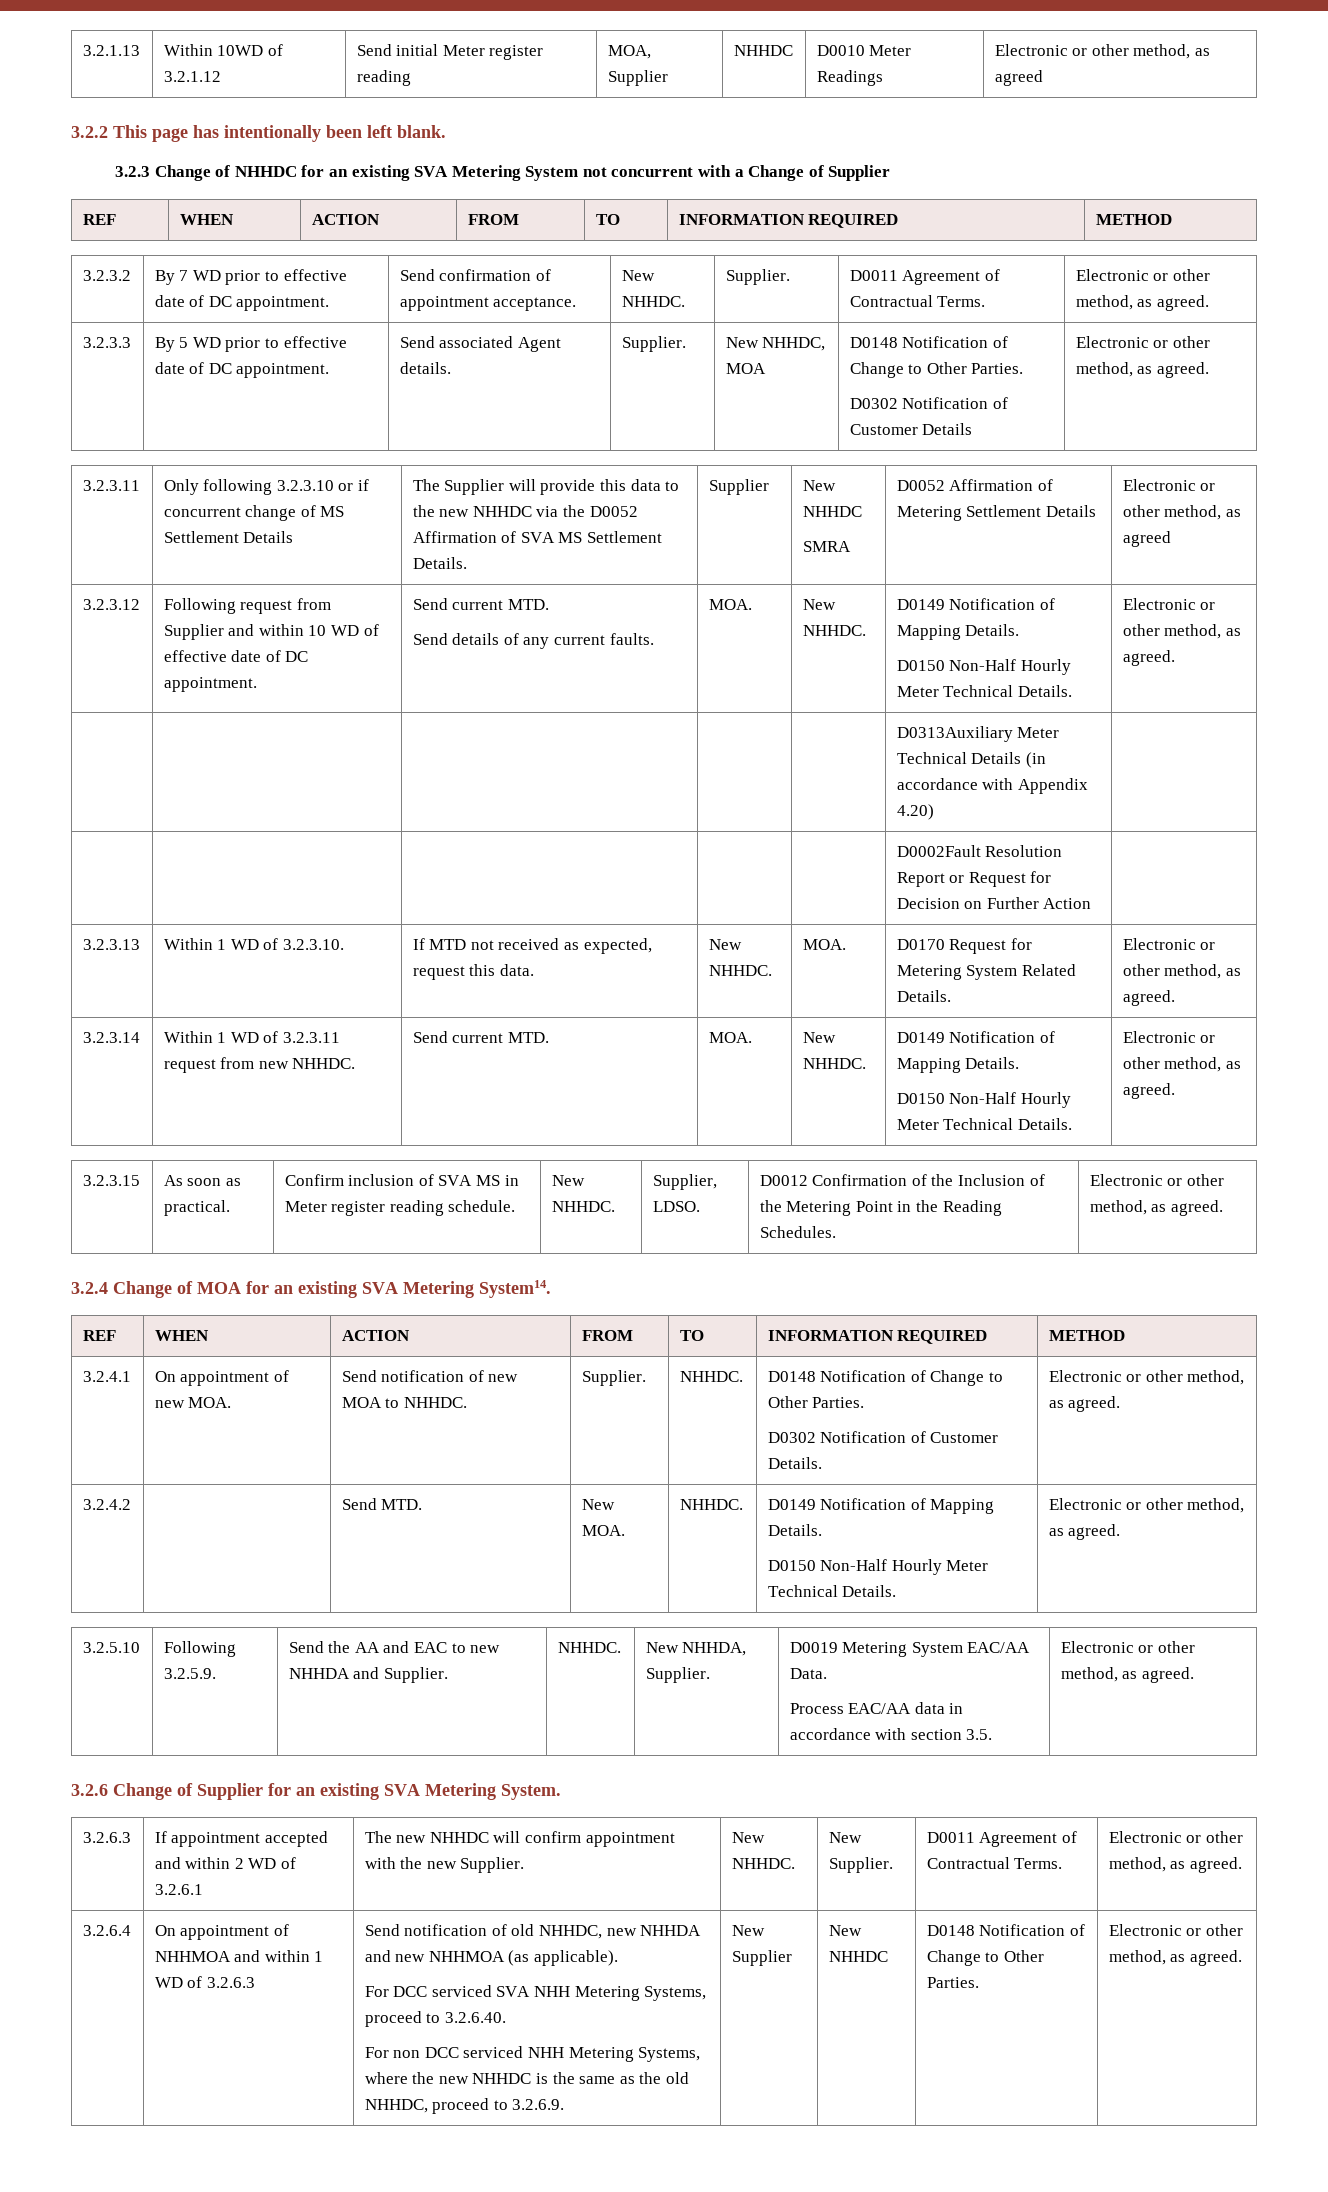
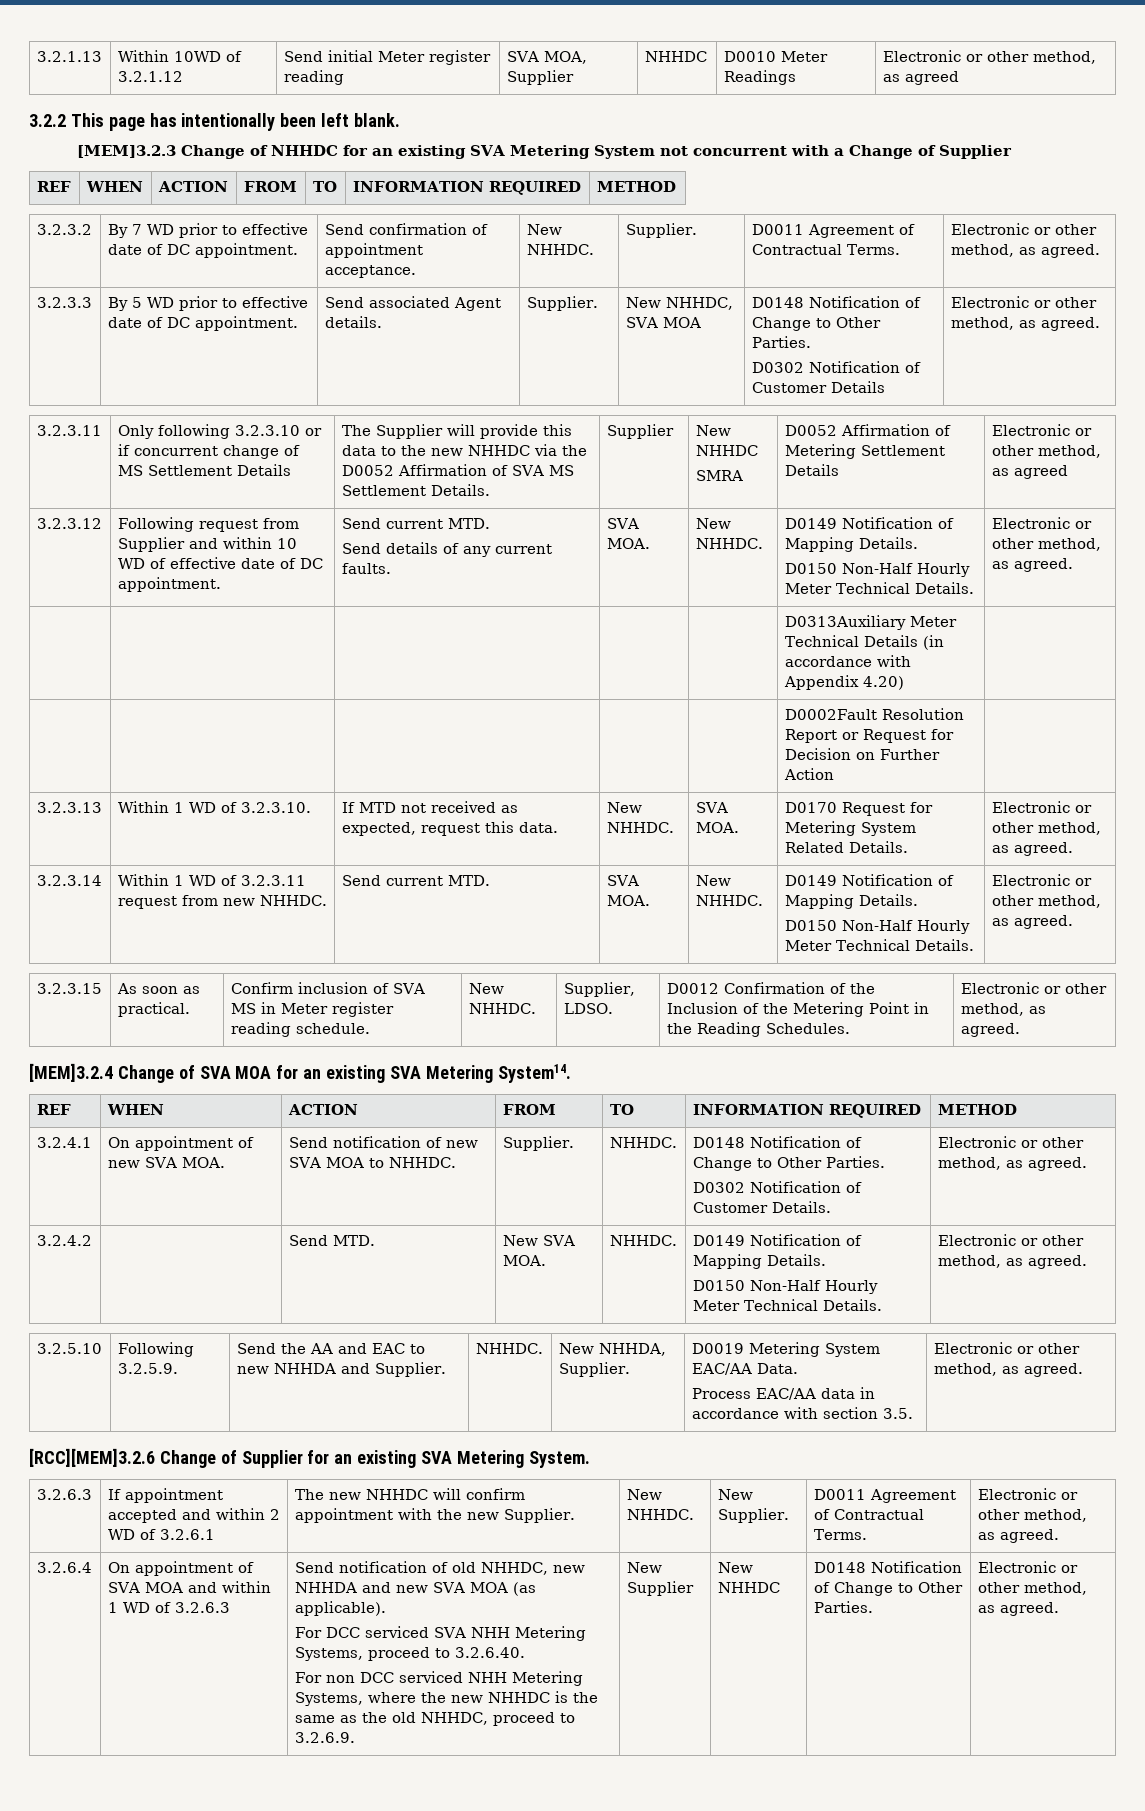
- 3.2.1.13 | Within 10WD of 3.2.1.12 | Send initial Meter register reading | MOA, Supplier | NHHDC | D0010 Meter Readings | Electronic or other method, as agreed
+ 3.2.1.13 | Within 10WD of 3.2.1.12 | Send initial Meter register reading | SVA MOA, Supplier | NHHDC | D0010 Meter Readings | Electronic or other method, as agreed
- 3.2.3 Change of NHHDC for an existing SVA Metering System not concurrent with a Change of Supplier
+ [MEM]3.2.3 Change of NHHDC for an existing SVA Metering System not concurrent with a Change of Supplier
- 3.2.3.3 | By 5 WD prior to effective date of DC appointment. | Send associated Agent details. | Supplier. | New NHHDC, MOA | D0148 Notification of Change to Other Parties.
+ 3.2.3.3 | By 5 WD prior to effective date of DC appointment. | Send associated Agent details. | Supplier. | New NHHDC, SVA MOA | D0148 Notification of Change to Other Parties.
- Send details of any current faults. | MOA.
+ Send details of any current faults. | SVA MOA.
- 3.2.3.13 | Within 1 WD of 3.2.3.10. | If MTD not received as expected, request this data. | New NHHDC. | MOA. | D0170 Request for Metering System Related Details. | Electronic or other method, as agreed.
+ 3.2.3.13 | Within 1 WD of 3.2.3.10. | If MTD not received as expected, request this data. | New NHHDC. | SVA MOA. | D0170 Request for Metering System Related Details. | Electronic or other method, as agreed.
- 3.2.3.14 | Within 1 WD of 3.2.3.11 request from new NHHDC. | Send current MTD. | MOA. | New NHHDC. | D0149 Notification of Mapping Details.
+ 3.2.3.14 | Within 1 WD of 3.2.3.11 request from new NHHDC. | Send current MTD. | SVA MOA. | New NHHDC. | D0149 Notification of Mapping Details.
- 3.2.4 Change of MOA for an existing SVA Metering System14.
+ [MEM]3.2.4 Change of SVA MOA for an existing SVA Metering System14.
- 3.2.4.1 | On appointment of new MOA. | Send notification of new MOA to NHHDC. | Supplier. | NHHDC. | D0148 Notification of Change to Other Parties.
+ 3.2.4.1 | On appointment of new SVA MOA. | Send notification of new SVA MOA to NHHDC. | Supplier. | NHHDC. | D0148 Notification of Change to Other Parties.
- 3.2.4.2 | | Send MTD. | New MOA. | NHHDC. | D0149 Notification of Mapping Details.
+ 3.2.4.2 | | Send MTD. | New SVA MOA. | NHHDC. | D0149 Notification of Mapping Details.
- 3.2.6 Change of Supplier for an existing SVA Metering System.
+ [RCC][MEM]3.2.6 Change of Supplier for an existing SVA Metering System.
- On appointment of NHHMOA and within 1 WD of 3.2.6.3
+ On appointment of SVA MOA and within 1 WD of 3.2.6.3
- Send notification of old NHHDC, new NHHDA and new NHHMOA (as applicable).
+ Send notification of old NHHDC, new NHHDA and new SVA MOA (as applicable).

